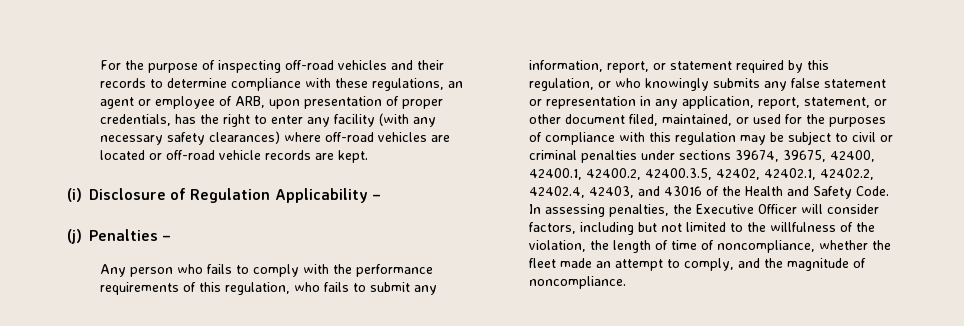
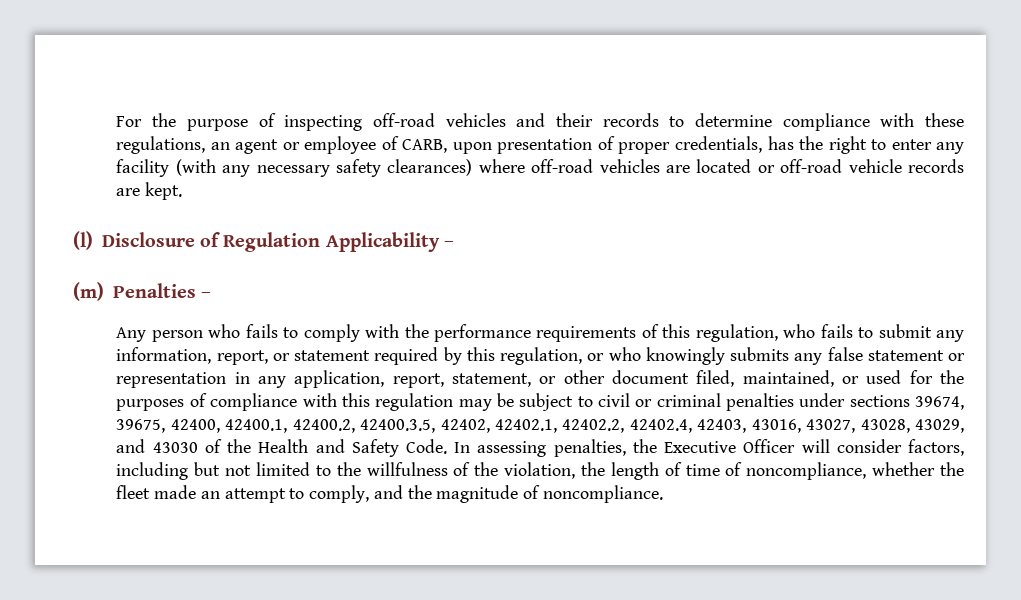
- For the purpose of inspecting off-road vehicles and their records to determine compliance with these regulations, an agent or employee of ARB, upon presentation of proper credentials, has the right to enter any facility (with any necessary safety clearances) where off-road vehicles are located or off-road vehicle records are kept.
+ For the purpose of inspecting off-road vehicles and their records to determine compliance with these regulations, an agent or employee of CARB, upon presentation of proper credentials, has the right to enter any facility (with any necessary safety clearances) where off-road vehicles are located or off-road vehicle records are kept.
- (i) Disclosure of Regulation Applicability –
+ (l) Disclosure of Regulation Applicability –
- (j) Penalties –
+ (m) Penalties –
- Any person who fails to comply with the performance requirements of this regulation, who fails to submit any information, report, or statement required by this regulation, or who knowingly submits any false statement or representation in any application, report, statement, or other document filed, maintained, or used for the purposes of compliance with this regulation may be subject to civil or criminal penalties under sections 39674, 39675, 42400, 42400.1, 42400.2, 42400.3.5, 42402, 42402.1, 42402.2, 42402.4, 42403, and 43016 of the Health and Safety Code.
+ Any person who fails to comply with the performance requirements of this regulation, who fails to submit any information, report, or statement required by this regulation, or who knowingly submits any false statement or representation in any application, report, statement, or other document filed, maintained, or used for the purposes of compliance with this regulation may be subject to civil or criminal penalties under sections 39674, 39675, 42400, 42400.1, 42400.2, 42400.3.5, 42402, 42402.1, 42402.2, 42402.4, 42403, 43016, 43027, 43028, 43029, and 43030 of the Health and Safety Code.

